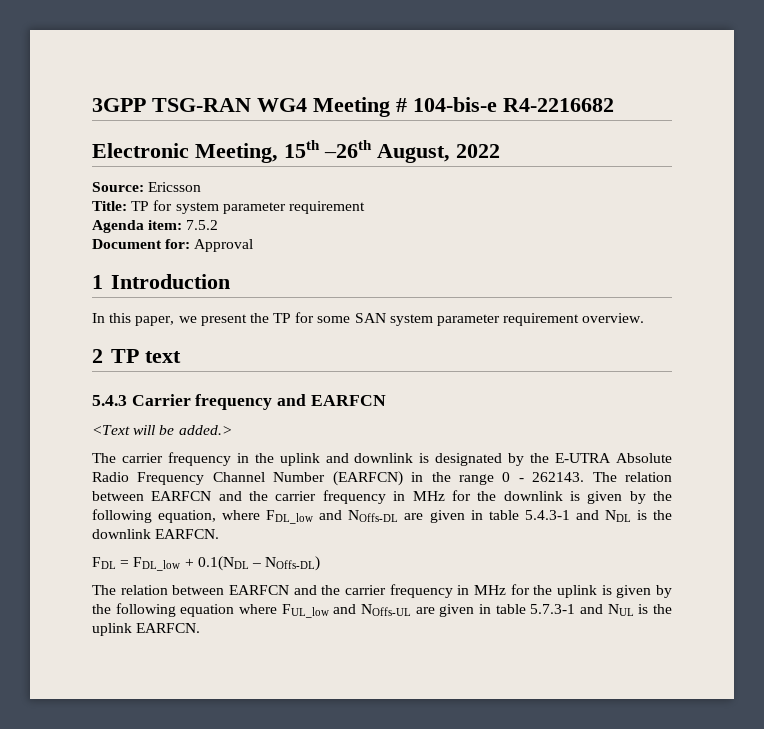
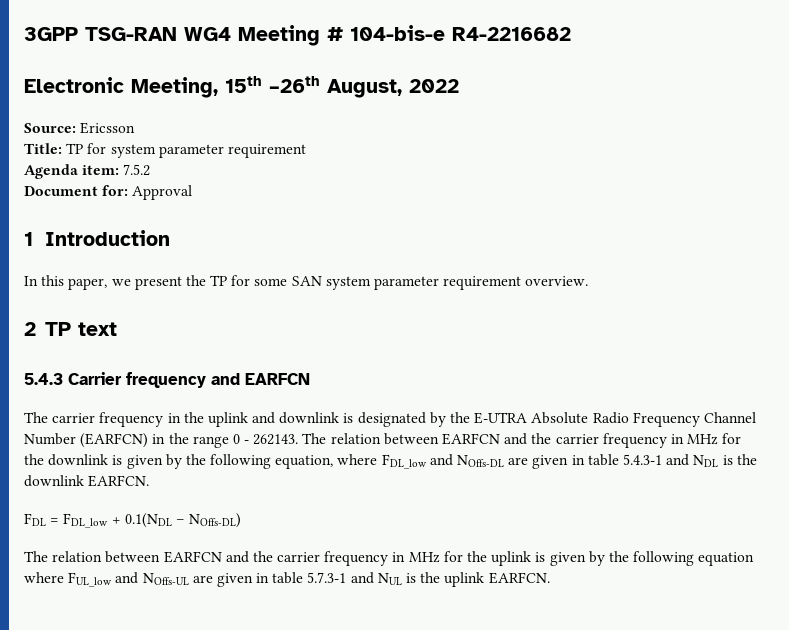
- <Text will be added.>

